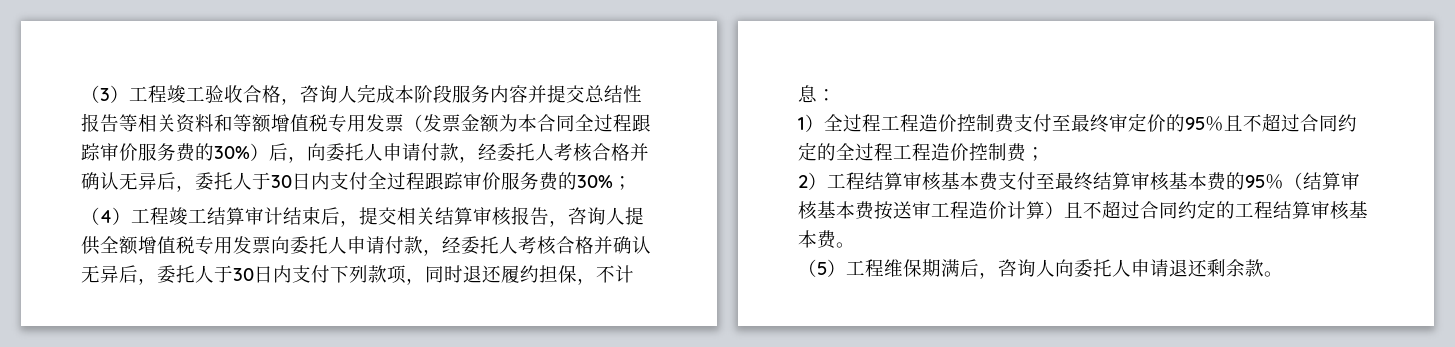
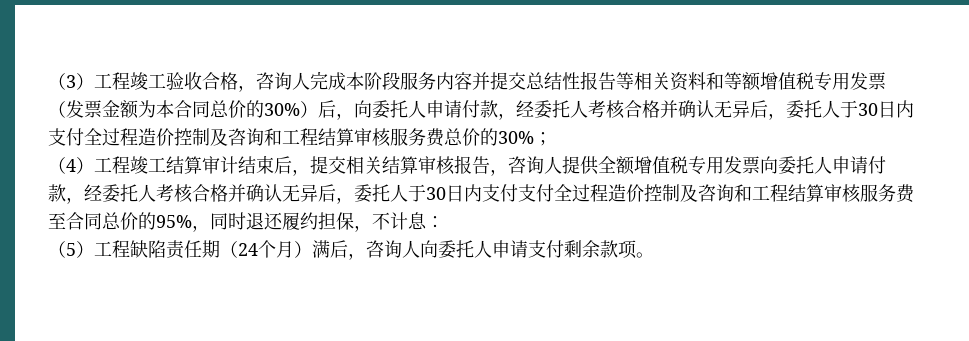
- （3）工程竣工验收合格，咨询人完成本阶段服务内容并提交总结性报告等相关资料和等额增值税专用发票（发票金额为本合同全过程跟踪审价服务费的30%）后，向委托人申请付款，经委托人考核合格并确认无异后，委托人于30日内支付全过程跟踪审价服务费的30%；
+ （3）工程竣工验收合格，咨询人完成本阶段服务内容并提交总结性报告等相关资料和等额增值税专用发票（发票金额为本合同总价的30%）后，向委托人申请付款，经委托人考核合格并确认无异后，委托人于30日内支付全过程造价控制及咨询和工程结算审核服务费总价的30%；
- （4）工程竣工结算审计结束后，提交相关结算审核报告，咨询人提供全额增值税专用发票向委托人申请付款，经委托人考核合格并确认无异后，委托人于30日内支付下列款项，同时退还履约担保，不计息：
+ （4）工程竣工结算审计结束后，提交相关结算审核报告，咨询人提供全额增值税专用发票向委托人申请付款，经委托人考核合格并确认无异后，委托人于30日内支付支付全过程造价控制及咨询和工程结算审核服务费至合同总价的95%，同时退还履约担保，不计息：
- 1）全过程工程造价控制费支付至最终审定价的95％且不超过合同约定的全过程工程造价控制费；
- 2）工程结算审核基本费支付至最终结算审核基本费的95％（结算审核基本费按送审工程造价计算）且不超过合同约定的工程结算审核基本费。
- （5）工程维保期满后，咨询人向委托人申请退还剩余款。
+ （5）工程缺陷责任期（24个月）满后，咨询人向委托人申请支付剩余款项。

